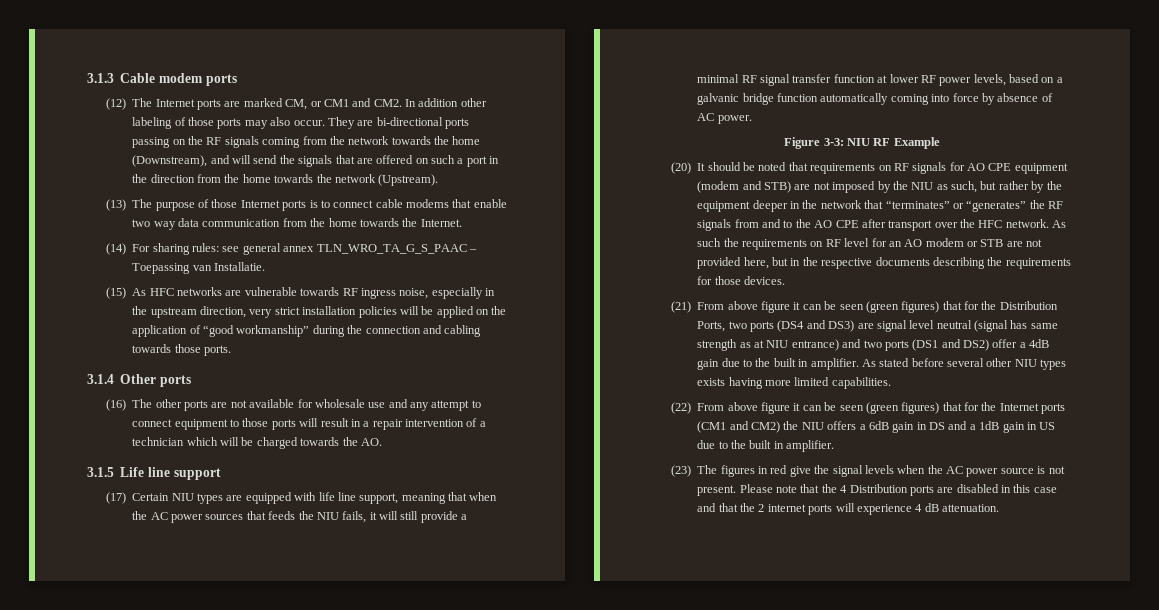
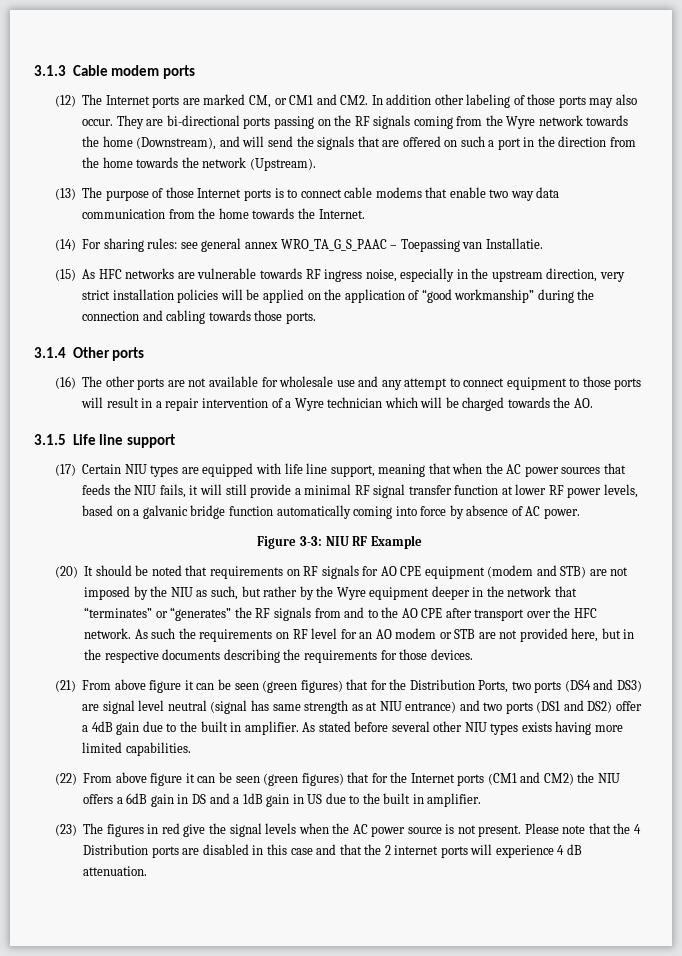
- They are bi-directional ports passing on the RF signals coming from the network towards the home (Downstream), and will send the signals that are offered on such a port in the direction from the home towards the network (Upstream).
+ They are bi-directional ports passing on the RF signals coming from the Wyre network towards the home (Downstream), and will send the signals that are offered on such a port in the direction from the home towards the network (Upstream).
- (14) For sharing rules: see general annex TLN_WRO_TA_G_S_PAAC – Toepassing van Installatie.
+ (14) For sharing rules: see general annex WRO_TA_G_S_PAAC – Toepassing van Installatie.
- (16) The other ports are not available for wholesale use and any attempt to connect equipment to those ports will result in a repair intervention of a technician which will be charged towards the AO.
+ (16) The other ports are not available for wholesale use and any attempt to connect equipment to those ports will result in a repair intervention of a Wyre technician which will be charged towards the AO.
- (20) It should be noted that requirements on RF signals for AO CPE equipment (modem and STB) are not imposed by the NIU as such, but rather by the equipment deeper in the network that “terminates” or “generates” the RF signals from and to the AO CPE after transport over the HFC network.
+ (20) It should be noted that requirements on RF signals for AO CPE equipment (modem and STB) are not imposed by the NIU as such, but rather by the Wyre equipment deeper in the network that “terminates” or “generates” the RF signals from and to the AO CPE after transport over the HFC network.

